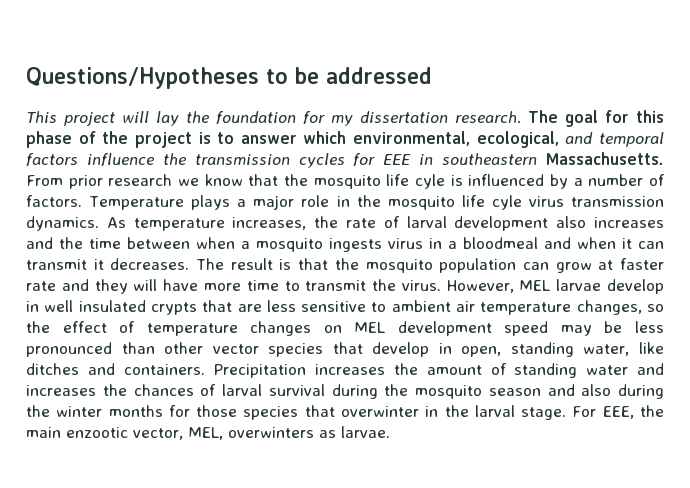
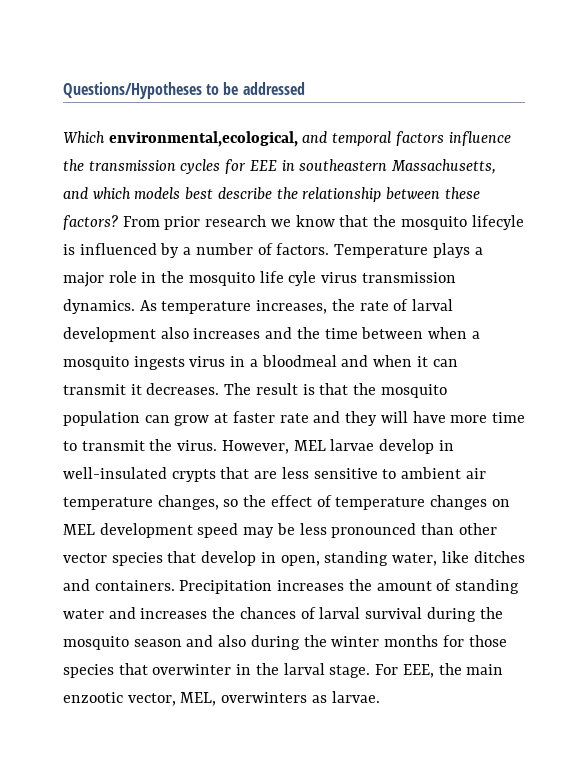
- This project will lay the foundation for my dissertation research. The goal for this phase of the project is to answer which environmental, ecological, and temporal factors influence the transmission cycles for EEE in southeastern Massachusetts.
+ Which environmental,ecological, and temporal factors influence the transmission cycles for EEE in southeastern Massachusetts, and which models best describe the relationship between these factors?
- From prior research we know that the mosquito life cyle is influenced by a number of factors.
+ From prior research we know that the mosquito lifecyle is influenced by a number of factors.
- However, MEL larvae develop in well insulated crypts that are less sensitive to ambient air temperature changes, so the effect of temperature changes on MEL development speed may be less pronounced than other vector species that develop in open, standing water, like ditches and containers.
+ However, MEL larvae develop in well-insulated crypts that are less sensitive to ambient air temperature changes, so the effect of temperature changes on MEL development speed may be less pronounced than other vector species that develop in open, standing water, like ditches and containers.

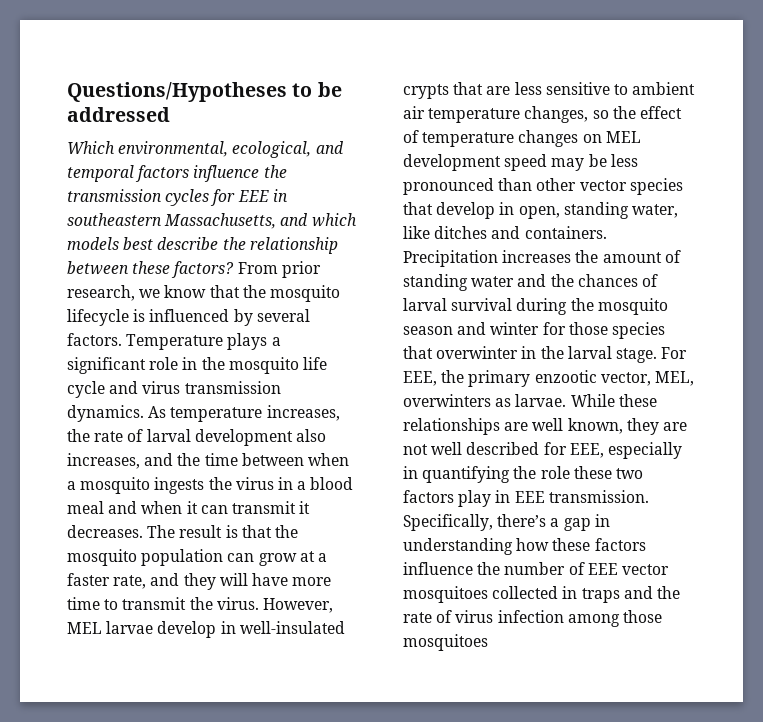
- Which environmental,ecological, and temporal factors influence the transmission cycles for EEE in southeastern Massachusetts, and which models best describe the relationship between these factors?
+ Which environmental, ecological, and temporal factors influence the transmission cycles for EEE in southeastern Massachusetts, and which models best describe the relationship between these factors?
- From prior research we know that the mosquito lifecyle is influenced by a number of factors.
+ From prior research, we know that the mosquito lifecycle is influenced by several factors.
- Temperature plays a major role in the mosquito life cyle virus transmission dynamics.
+ Temperature plays a significant role in the mosquito life cycle and virus transmission dynamics.
- As temperature increases, the rate of larval development also increases and the time between when a mosquito ingests virus in a bloodmeal and when it can transmit it decreases.
+ As temperature increases, the rate of larval development also increases, and the time between when a mosquito ingests the virus in a blood meal and when it can transmit it decreases.
- The result is that the mosquito population can grow at faster rate and they will have more time to transmit the virus.
+ The result is that the mosquito population can grow at a faster rate, and they will have more time to transmit the virus.
- Precipitation increases the amount of standing water and increases the chances of larval survival during the mosquito season and also during the winter months for those species that overwinter in the larval stage.
+ Precipitation increases the amount of standing water and the chances of larval survival during the mosquito season and winter for those species that overwinter in the larval stage.
- For EEE, the main enzootic vector, MEL, overwinters as larvae.
+ For EEE, the primary enzootic vector, MEL, overwinters as larvae.
+ While these relationships are well known, they are not well described for EEE, especially in quantifying the role these two factors play in EEE transmission. Specifically, there’s a gap in understanding how these factors influence the number of EEE vector mosquitoes collected in traps and the rate of virus infection among those mosquitoes

